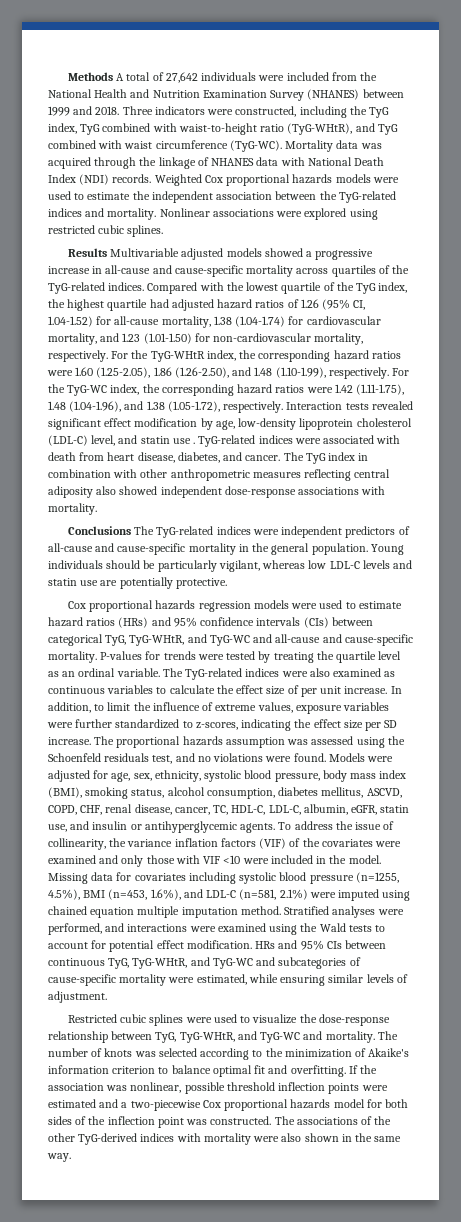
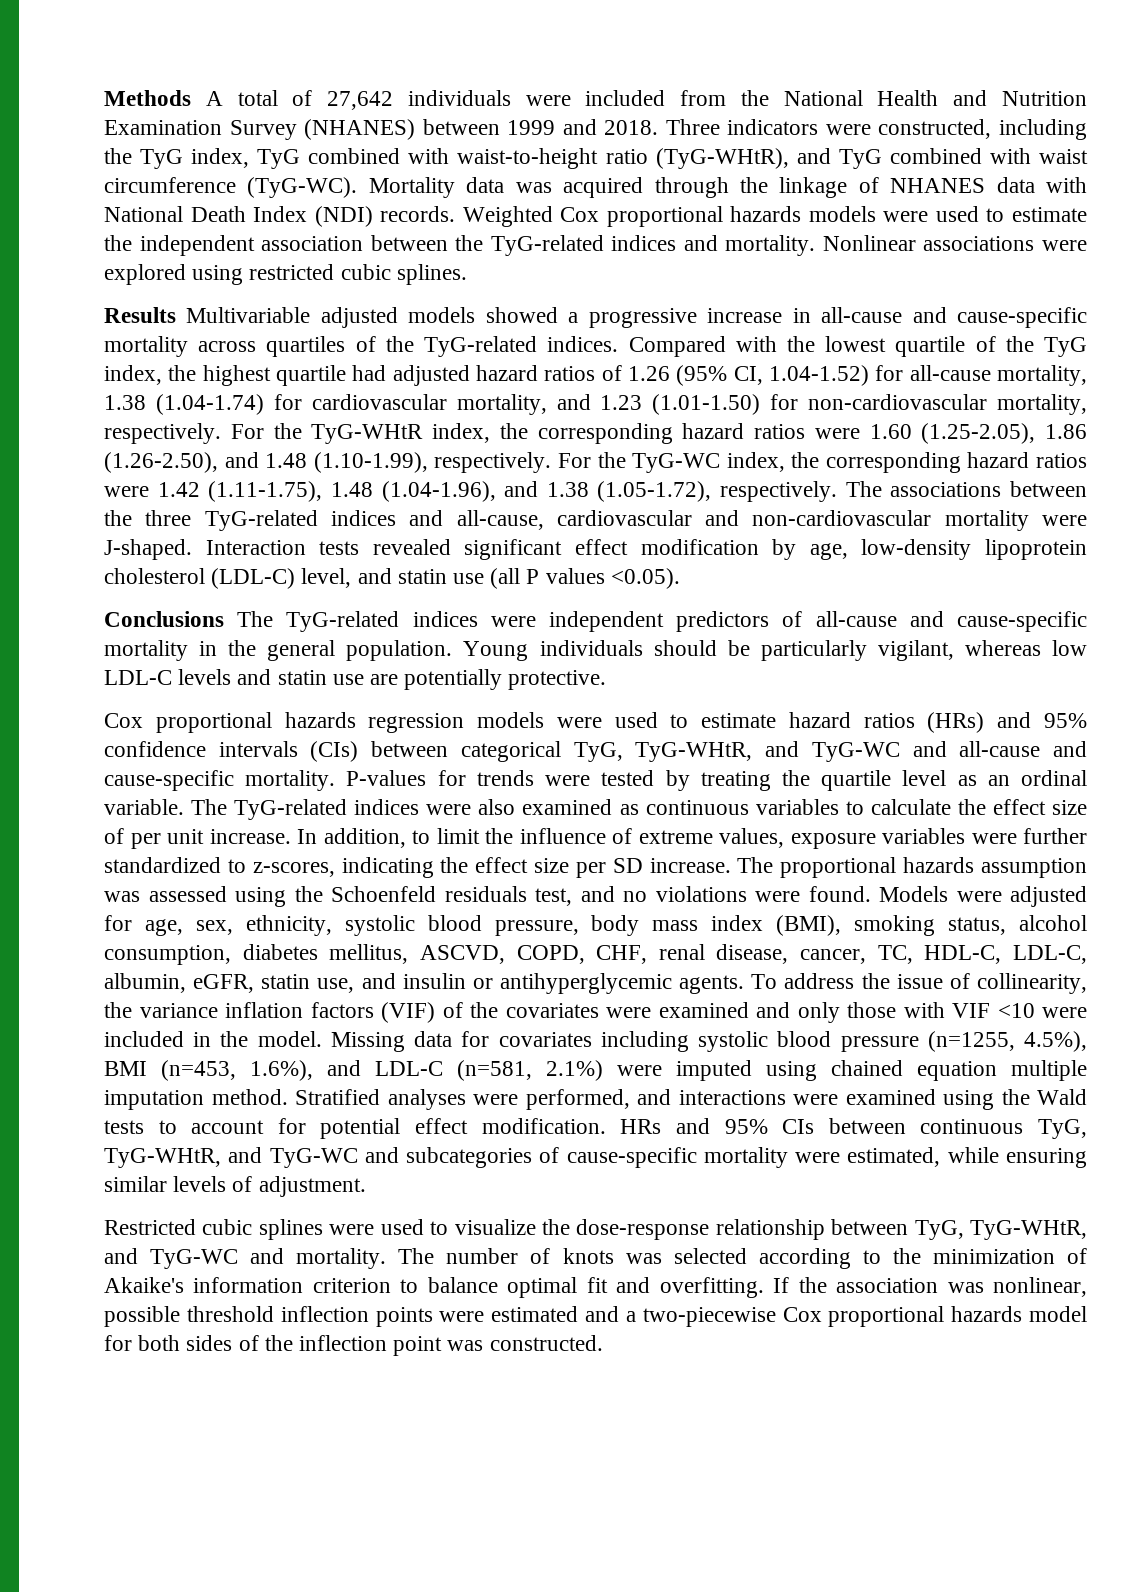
+ The associations between the three TyG-related indices and all-cause, cardiovascular and non-cardiovascular mortality were J-shaped.
- Interaction tests revealed significant effect modification by age, low-density lipoprotein cholesterol (LDL-C) level, and statin use . TyG-related indices were associated with death from heart disease, diabetes, and cancer. The TyG index in combination with other anthropometric measures reflecting central adiposity also showed independent dose-response associations with mortality.
+ Interaction tests revealed significant effect modification by age, low-density lipoprotein cholesterol (LDL-C) level, and statin use (all P values <0.05).
- The associations of the other TyG-derived indices with mortality were also shown in the same way.

